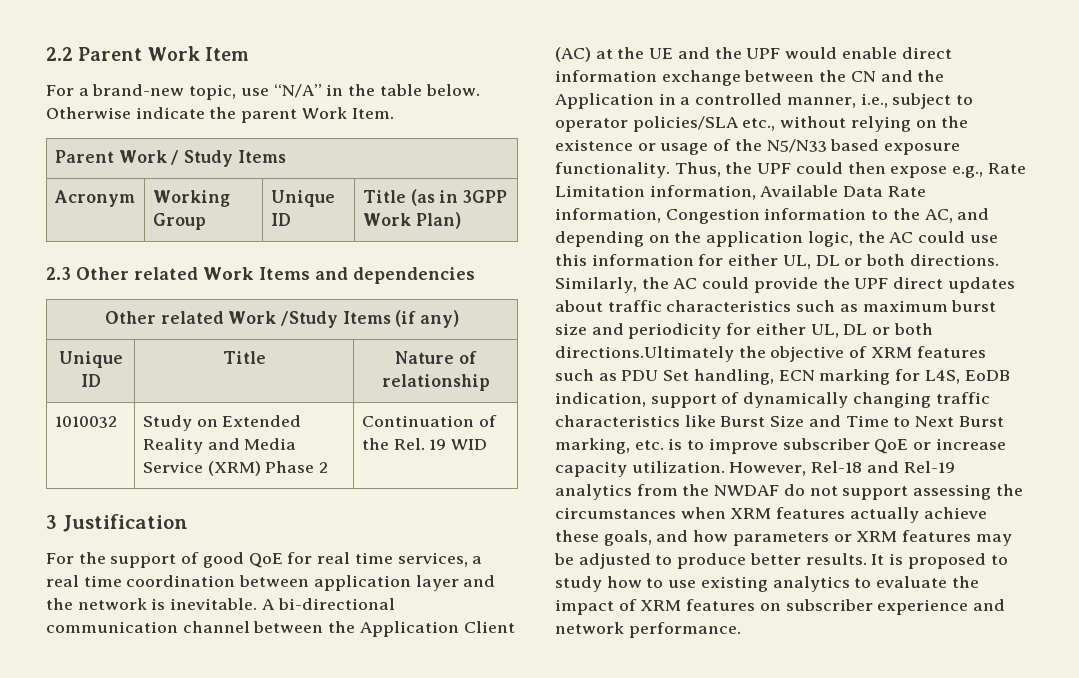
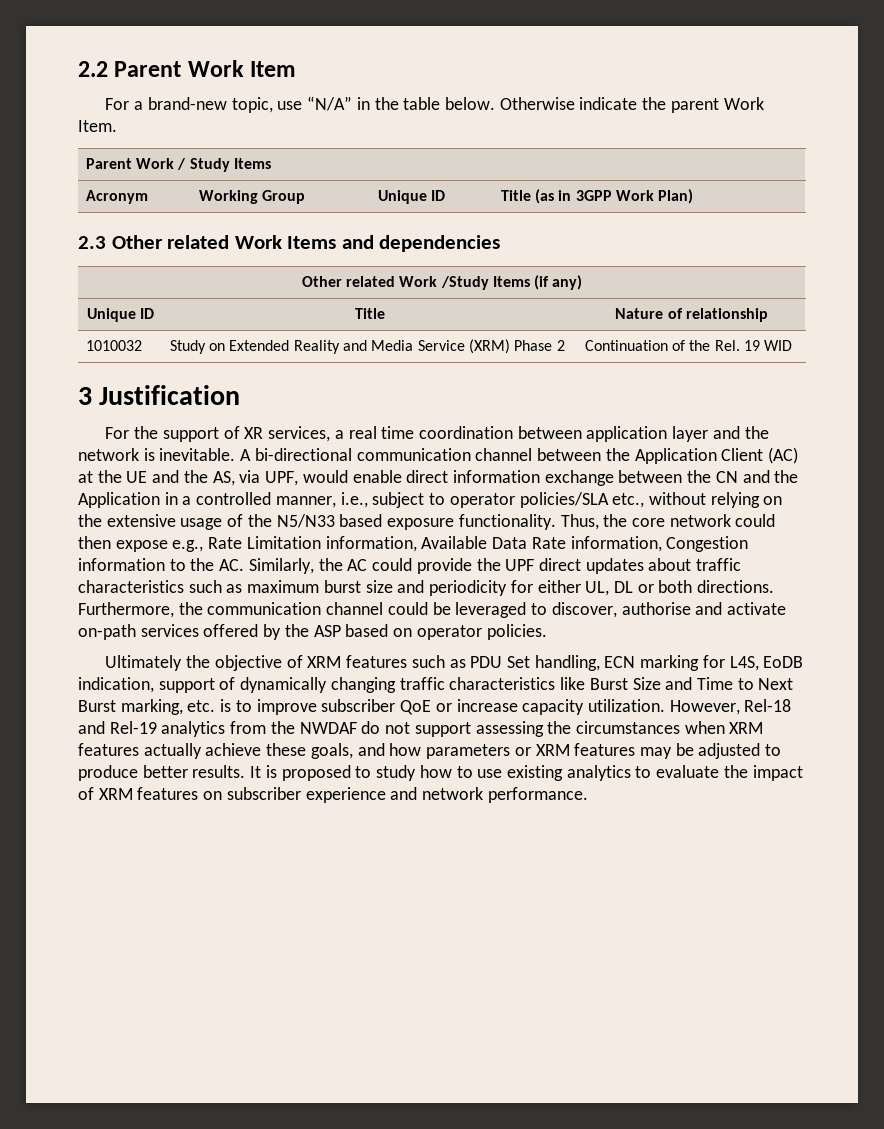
- For the support of good QoE for real time services, a real time coordination between application layer and the network is inevitable.
+ For the support of XR services, a real time coordination between application layer and the network is inevitable.
- A bi-directional communication channel between the Application Client (AC) at the UE and the UPF would enable direct information exchange between the CN and the Application in a controlled manner, i.e., subject to operator policies/SLA etc., without relying on the existence or usage of the N5/N33 based exposure functionality.
+ A bi-directional communication channel between the Application Client (AC) at the UE and the AS, via UPF, would enable direct information exchange between the CN and the Application in a controlled manner, i.e., subject to operator policies/SLA etc., without relying on the extensive usage of the N5/N33 based exposure functionality.
- Thus, the UPF could then expose e.g., Rate Limitation information, Available Data Rate information, Congestion information to the AC, and depending on the application logic, the AC could use this information for either UL, DL or both directions. Similarly, the AC could provide the UPF direct updates about traffic characteristics such as maximum burst size and periodicity for either UL, DL or both directions.Ultimately the objective of XRM features such as PDU Set handling, ECN marking for L4S, EoDB indication, support of dynamically changing traffic characteristics like Burst Size and Time to Next Burst marking, etc. is to improve subscriber QoE or increase capacity utilization.
+ Thus, the core network could then expose e.g., Rate Limitation information, Available Data Rate information, Congestion information to the AC. Similarly, the AC could provide the UPF direct updates about traffic characteristics such as maximum burst size and periodicity for either UL, DL or both directions. Furthermore, the communication channel could be leveraged to discover, authorise and activate on-path services offered by the ASP based on operator policies.
+ Ultimately the objective of XRM features such as PDU Set handling, ECN marking for L4S, EoDB indication, support of dynamically changing traffic characteristics like Burst Size and Time to Next Burst marking, etc. is to improve subscriber QoE or increase capacity utilization.

